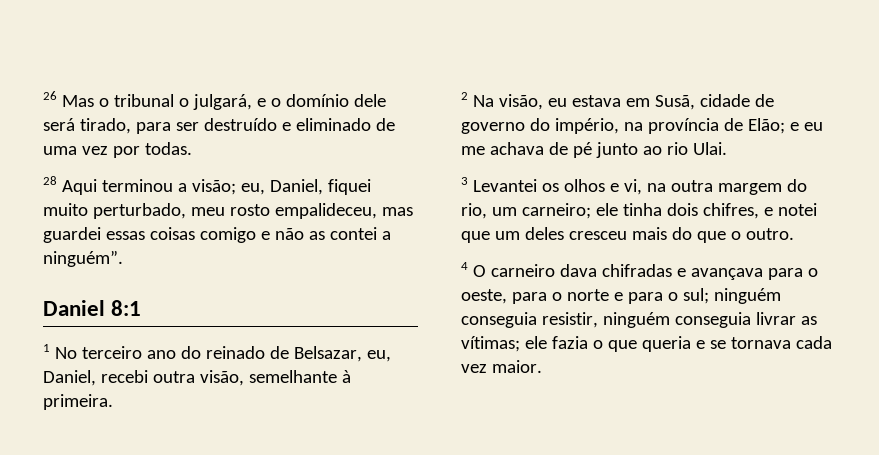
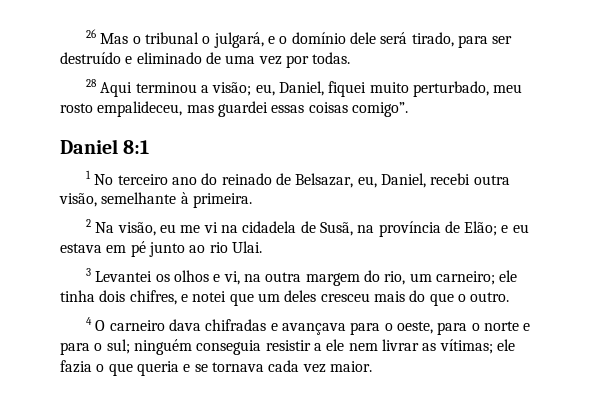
- 28 Aqui terminou a visão; eu, Daniel, fiquei muito perturbado, meu rosto empalideceu, mas guardei essas coisas comigo e não as contei a ninguém”.
+ 28 Aqui terminou a visão; eu, Daniel, fiquei muito perturbado, meu rosto empalideceu, mas guardei essas coisas comigo”.
- 2 Na visão, eu estava em Susã, cidade de governo do império, na província de Elão; e eu me achava de pé junto ao rio Ulai.
+ 2 Na visão, eu me vi na cidadela de Susã, na província de Elão; e eu estava em pé junto ao rio Ulai.
- 4 O carneiro dava chifradas e avançava para o oeste, para o norte e para o sul; ninguém conseguia resistir, ninguém conseguia livrar as vítimas; ele fazia o que queria e se tornava cada vez maior.
+ 4 O carneiro dava chifradas e avançava para o oeste, para o norte e para o sul; ninguém conseguia resistir a ele nem livrar as vítimas; ele fazia o que queria e se tornava cada vez maior.

